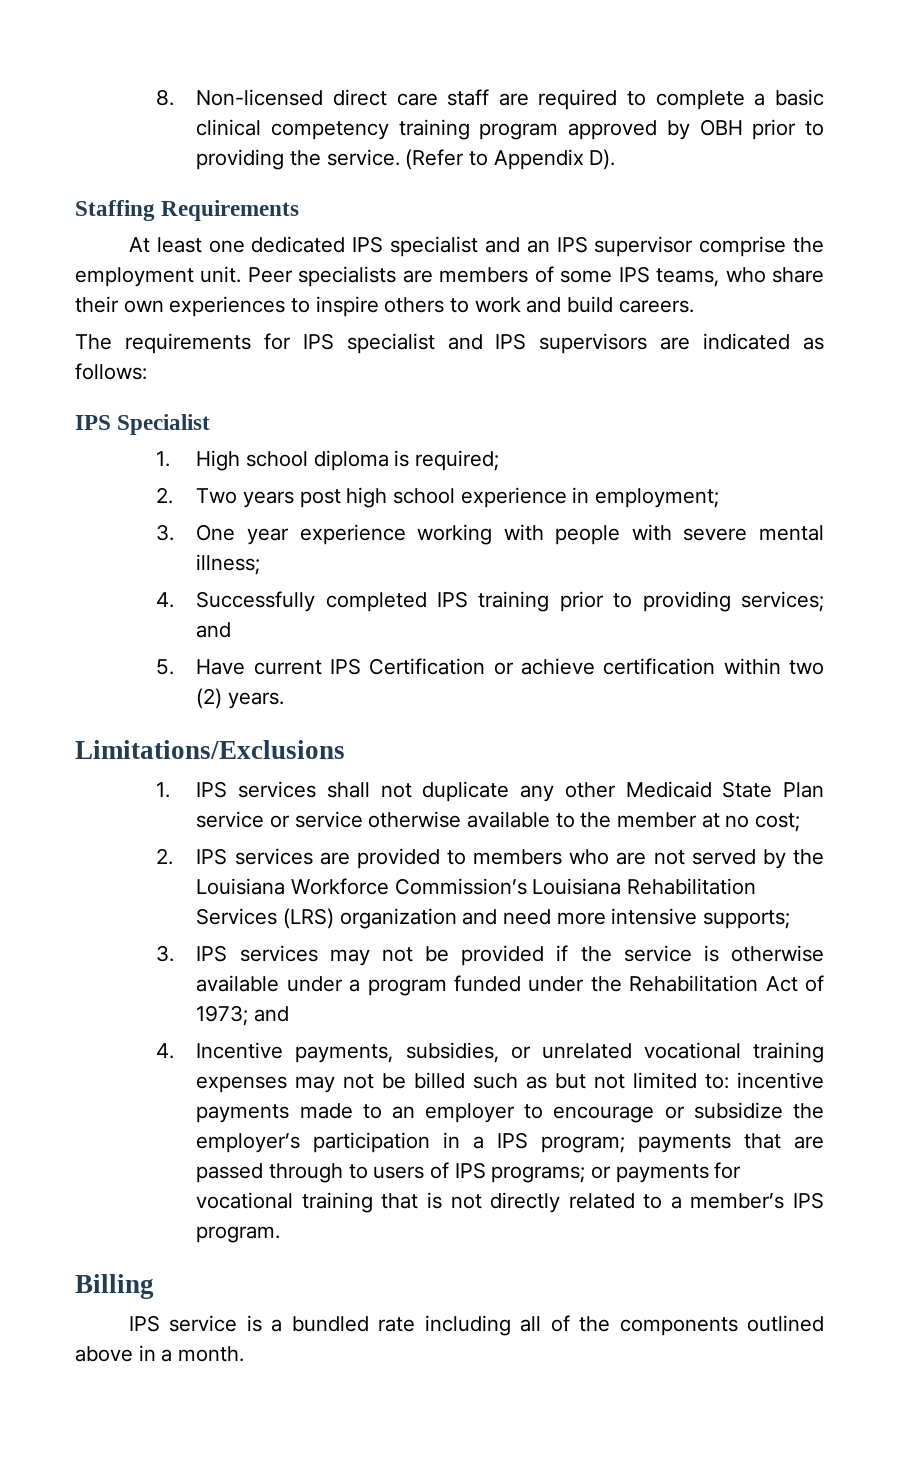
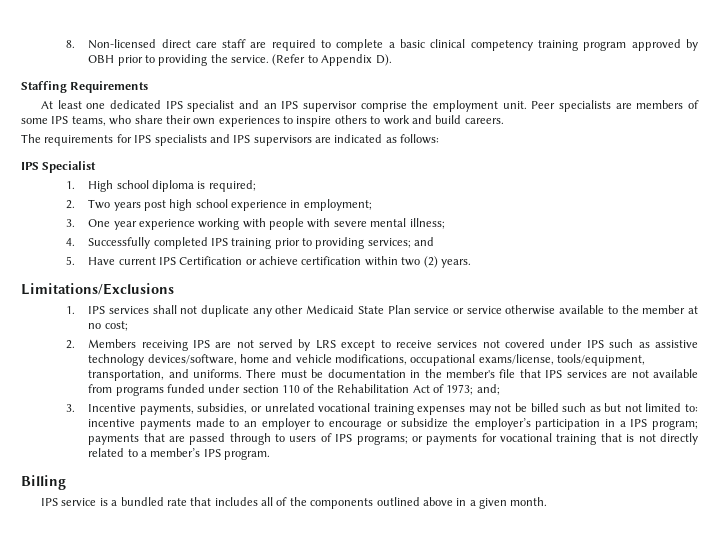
- The requirements for IPS specialist and IPS supervisors are indicated as follows:
+ The requirements for IPS specialists and IPS supervisors are indicated as follows:
- 2. IPS services are provided to members who are not served by the Louisiana Workforce Commission’s Louisiana Rehabilitation Services (LRS) organization and need more intensive supports;
- 3. IPS services may not be provided if the service is otherwise available under a program funded under the Rehabilitation Act of 1973; and
- 4. Incentive payments, subsidies, or unrelated vocational training expenses may not be billed such as but not limited to:
+ 2. Members receiving IPS are not served by LRS except to receive services not covered under IPS such as assistive technology devices/software, home and vehicle modifications, occupational exams/license, tools/equipment, transportation, and uniforms. There must be documentation in the member's file that IPS services are not available from programs funded under section 110 of the Rehabilitation Act of 1973; and;
+ 3. Incentive payments, subsidies, or unrelated vocational training expenses may not be billed such as but not limited to:
- IPS service is a bundled rate including all of the components outlined above in a month.
+ IPS service is a bundled rate that includes all of the components outlined above in a given month.

